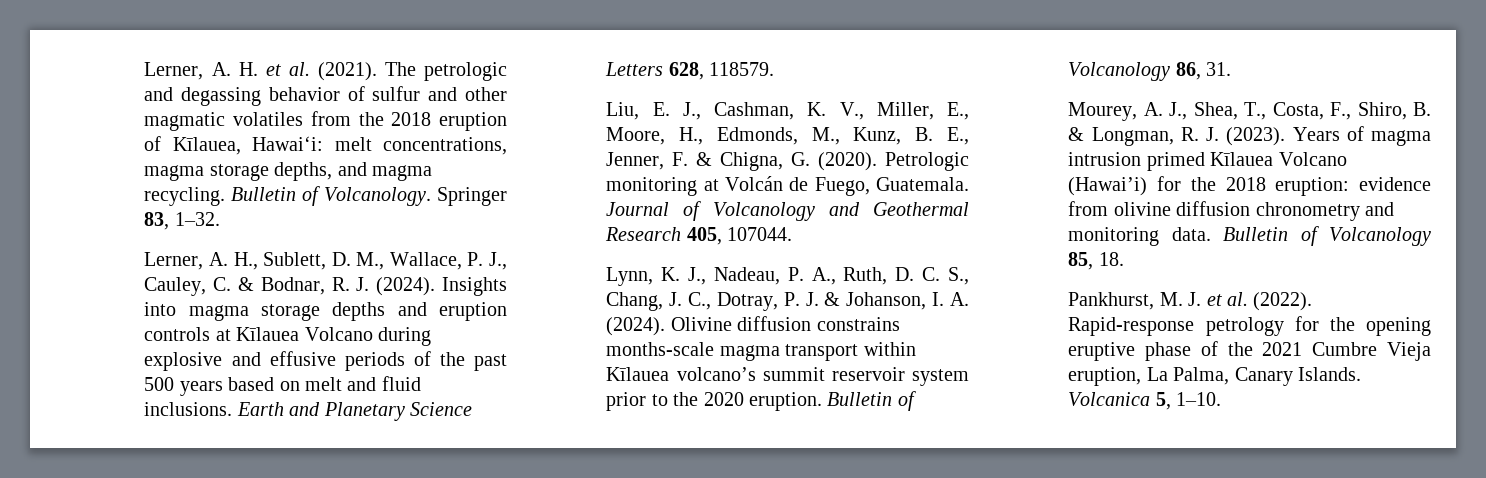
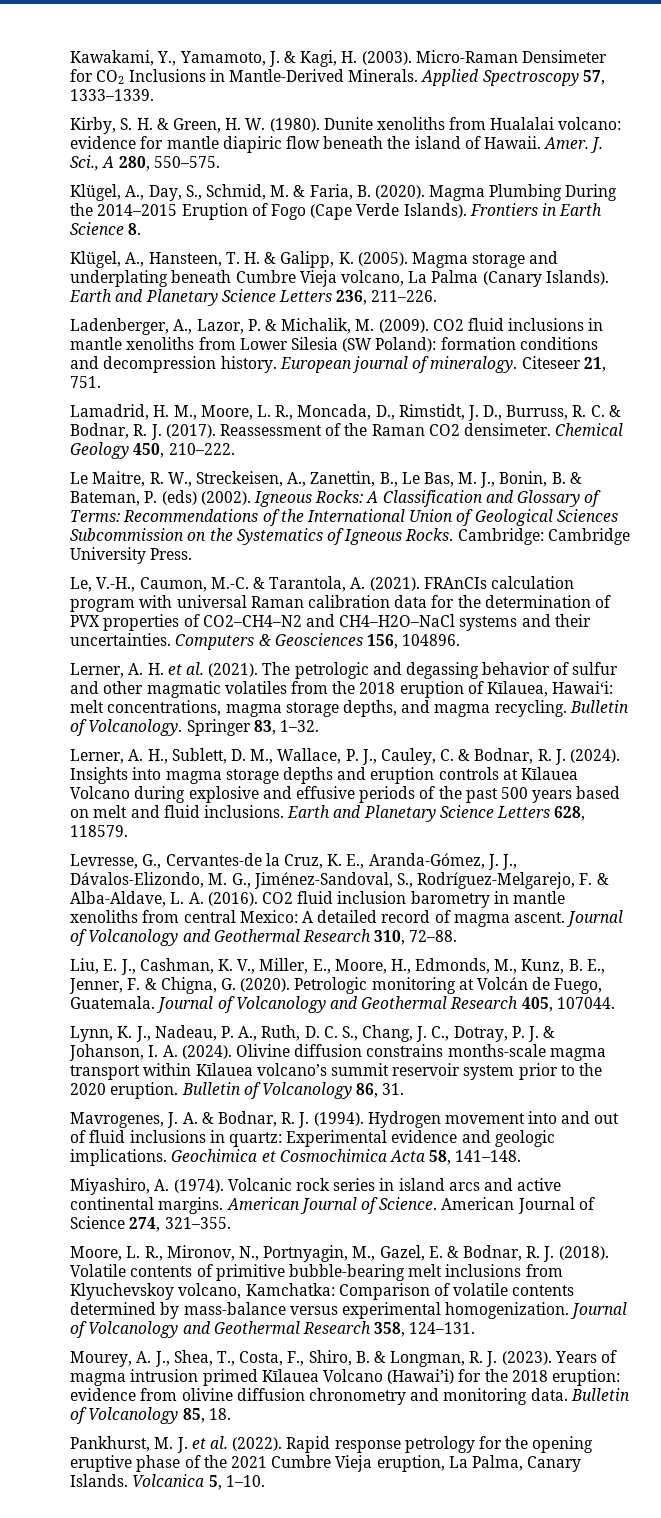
+ Kawakami, Y., Yamamoto, J. & Kagi, H. (2003). Micro-Raman Densimeter for CO2 Inclusions in Mantle-Derived Minerals. Applied Spectroscopy 57, 1333–1339.
+ Kirby, S. H. & Green, H. W. (1980). Dunite xenoliths from Hualalai volcano: evidence for mantle diapiric flow beneath the island of Hawaii. Amer. J. Sci., A 280, 550–575.
+ Klügel, A., Day, S., Schmid, M. & Faria, B. (2020). Magma Plumbing During the 2014–2015 Eruption of Fogo (Cape Verde Islands). Frontiers in Earth Science 8.
+ Klügel, A., Hansteen, T. H. & Galipp, K. (2005). Magma storage and underplating beneath Cumbre Vieja volcano, La Palma (Canary Islands). Earth and Planetary Science Letters 236, 211–226.
+ Ladenberger, A., Lazor, P. & Michalik, M. (2009). CO2 fluid inclusions in mantle xenoliths from Lower Silesia (SW Poland): formation conditions and decompression history. European journal of mineralogy. Citeseer 21, 751.
+ Lamadrid, H. M., Moore, L. R., Moncada, D., Rimstidt, J. D., Burruss, R. C. & Bodnar, R. J. (2017). Reassessment of the Raman CO2 densimeter. Chemical Geology 450, 210–222.
+ Le Maitre, R. W., Streckeisen, A., Zanettin, B., Le Bas, M. J., Bonin, B. & Bateman, P. (eds) (2002). Igneous Rocks: A Classification and Glossary of Terms: Recommendations of the International Union of Geological Sciences Subcommission on the Systematics of Igneous Rocks. Cambridge: Cambridge University Press.
+ Le, V.-H., Caumon, M.-C. & Tarantola, A. (2021). FRAnCIs calculation program with universal Raman calibration data for the determination of PVX properties of CO2–CH4–N2 and CH4–H2O–NaCl systems and their uncertainties. Computers & Geosciences 156, 104896.
+ Levresse, G., Cervantes-de la Cruz, K. E., Aranda-Gómez, J. J., Dávalos-Elizondo, M. G., Jiménez-Sandoval, S., Rodríguez-Melgarejo, F. & Alba-Aldave, L. A. (2016). CO2 fluid inclusion barometry in mantle xenoliths from central Mexico: A detailed record of magma ascent. Journal of Volcanology and Geothermal Research 310, 72–88.
+ Mavrogenes, J. A. & Bodnar, R. J. (1994). Hydrogen movement into and out of fluid inclusions in quartz: Experimental evidence and geologic implications. Geochimica et Cosmochimica Acta 58, 141–148.
+ Miyashiro, A. (1974). Volcanic rock series in island arcs and active continental margins. American Journal of Science. American Journal of Science 274, 321–355.
+ Moore, L. R., Mironov, N., Portnyagin, M., Gazel, E. & Bodnar, R. J. (2018). Volatile contents of primitive bubble-bearing melt inclusions from Klyuchevskoy volcano, Kamchatka: Comparison of volatile contents determined by mass-balance versus experimental homogenization. Journal of Volcanology and Geothermal Research 358, 124–131.
- Rapid-response petrology for the opening eruptive phase of the 2021 Cumbre Vieja eruption, La Palma, Canary Islands.
+ Rapid response petrology for the opening eruptive phase of the 2021 Cumbre Vieja eruption, La Palma, Canary Islands.

